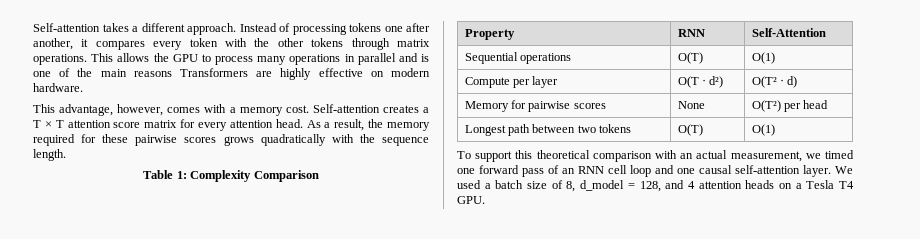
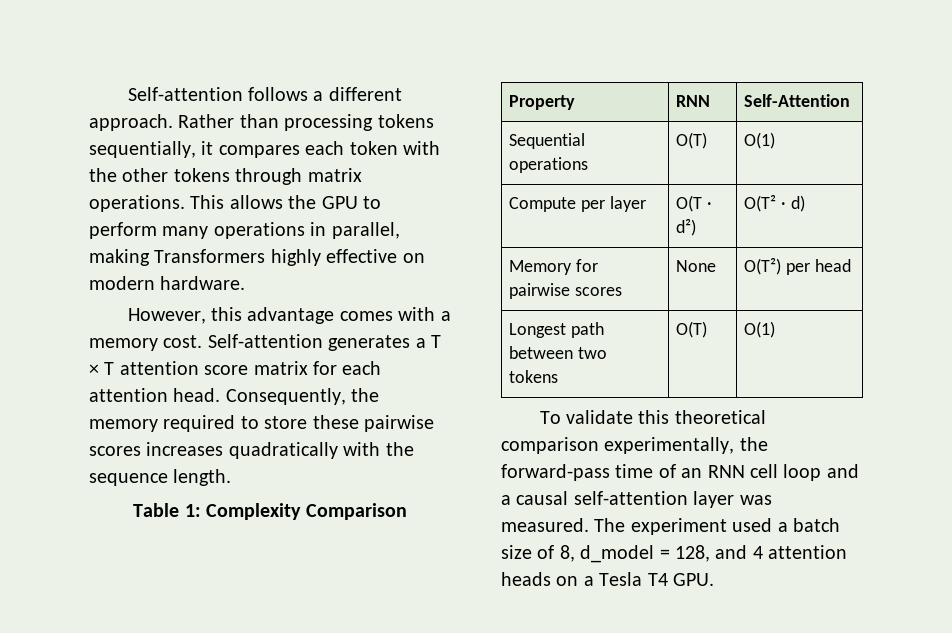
- Self-attention takes a different approach.
+ Self-attention follows a different approach.
- Instead of processing tokens one after another, it compares every token with the other tokens through matrix operations.
+ Rather than processing tokens sequentially, it compares each token with the other tokens through matrix operations.
- This allows the GPU to process many operations in parallel and is one of the main reasons Transformers are highly effective on modern hardware.
+ This allows the GPU to perform many operations in parallel, making Transformers highly effective on modern hardware.
- This advantage, however, comes with a memory cost.
+ However, this advantage comes with a memory cost.
- Self-attention creates a T × T attention score matrix for every attention head.
+ Self-attention generates a T × T attention score matrix for each attention head.
- As a result, the memory required for these pairwise scores grows quadratically with the sequence length.
+ Consequently, the memory required to store these pairwise scores increases quadratically with the sequence length.
- To support this theoretical comparison with an actual measurement, we timed one forward pass of an RNN cell loop and one causal self-attention layer. We used a batch size of 8, d_model = 128, and 4 attention heads on a Tesla T4 GPU.
+ To validate this theoretical comparison experimentally, the forward-pass time of an RNN cell loop and a causal self-attention layer was measured. The experiment used a batch size of 8, d_model = 128, and 4 attention heads on a Tesla T4 GPU.

